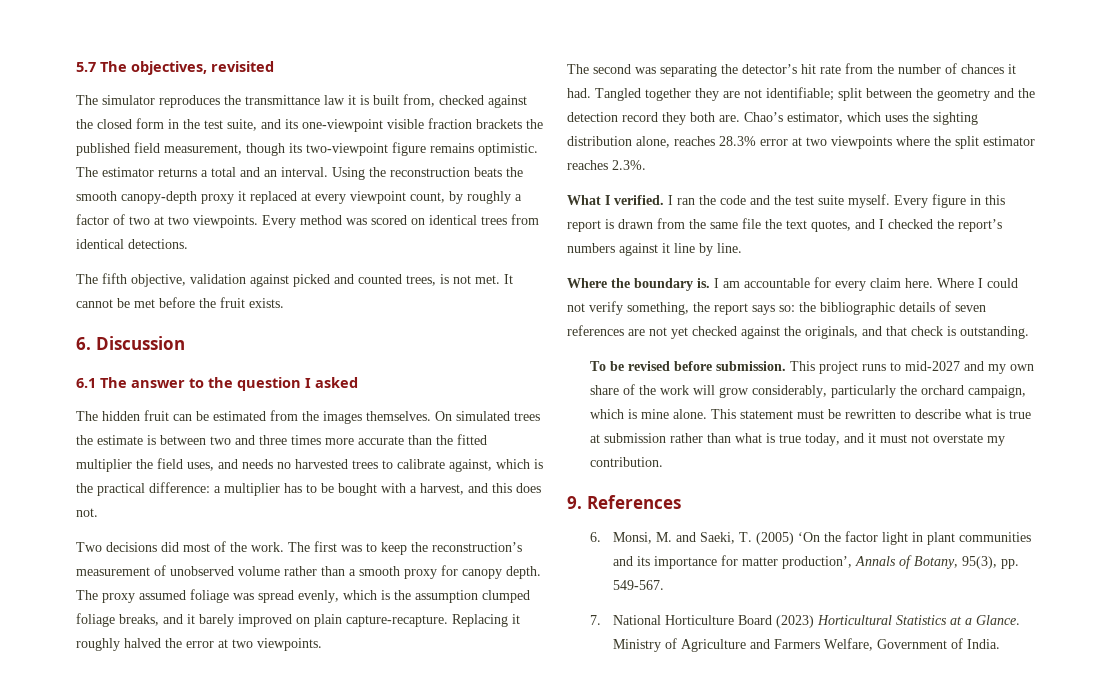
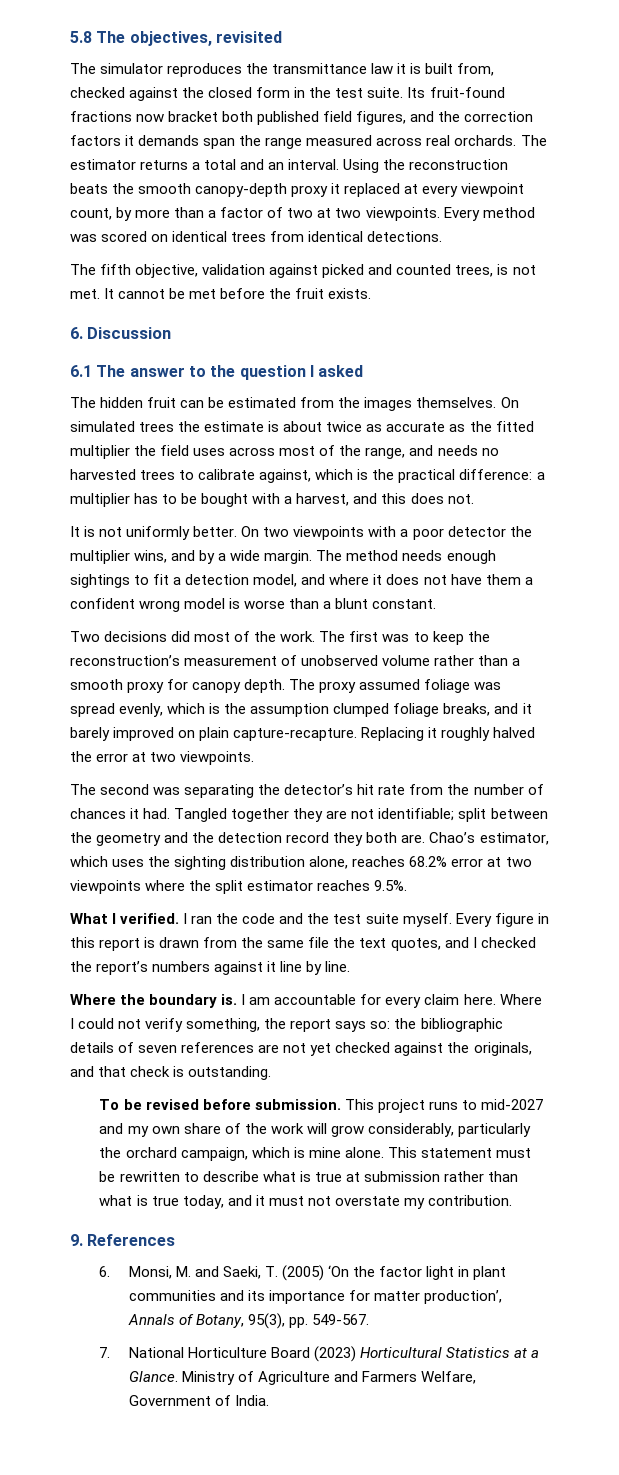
- 5.7 The objectives, revisited
+ 5.8 The objectives, revisited
- The simulator reproduces the transmittance law it is built from, checked against the closed form in the test suite, and its one-viewpoint visible fraction brackets the published field measurement, though its two-viewpoint figure remains optimistic.
+ The simulator reproduces the transmittance law it is built from, checked against the closed form in the test suite. Its fruit-found fractions now bracket both published field figures, and the correction factors it demands span the range measured across real orchards.
- Using the reconstruction beats the smooth canopy-depth proxy it replaced at every viewpoint count, by roughly a factor of two at two viewpoints.
+ Using the reconstruction beats the smooth canopy-depth proxy it replaced at every viewpoint count, by more than a factor of two at two viewpoints.
- On simulated trees the estimate is between two and three times more accurate than the fitted multiplier the field uses, and needs no harvested trees to calibrate against, which is the practical difference: a multiplier has to be bought with a harvest, and this does not.
+ On simulated trees the estimate is about twice as accurate as the fitted multiplier the field uses across most of the range, and needs no harvested trees to calibrate against, which is the practical difference: a multiplier has to be bought with a harvest, and this does not.
+ It is not uniformly better. On two viewpoints with a poor detector the multiplier wins, and by a wide margin. The method needs enough sightings to fit a detection model, and where it does not have them a confident wrong model is worse than a blunt constant.
- Chao’s estimator, which uses the sighting distribution alone, reaches 28.3% error at two viewpoints where the split estimator reaches 2.3%.
+ Chao’s estimator, which uses the sighting distribution alone, reaches 68.2% error at two viewpoints where the split estimator reaches 9.5%.

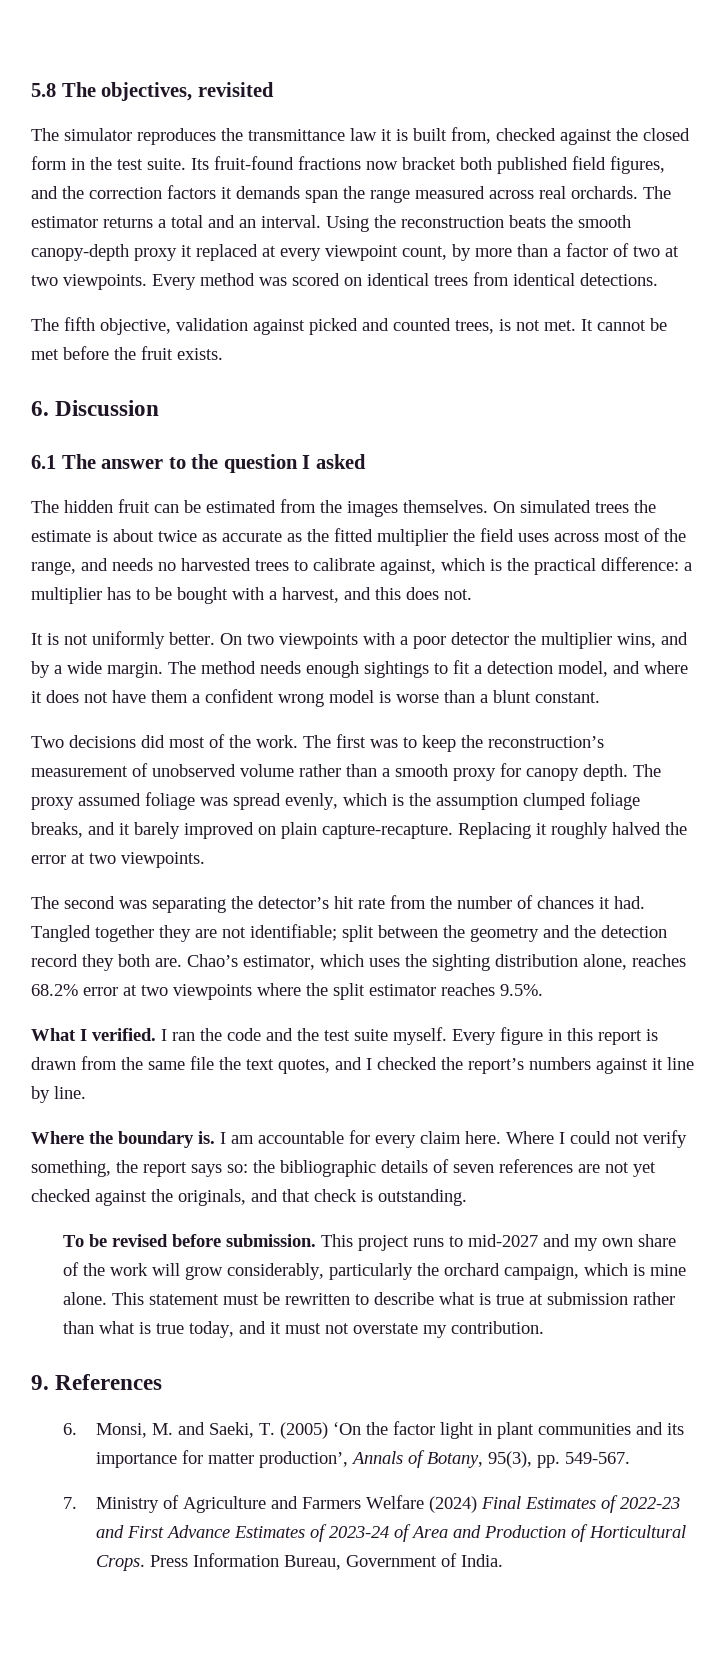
- 7. National Horticulture Board (2023) Horticultural Statistics at a Glance. Ministry of Agriculture and Farmers Welfare, Government of India.
+ 7. Ministry of Agriculture and Farmers Welfare (2024) Final Estimates of 2022-23 and First Advance Estimates of 2023-24 of Area and Production of Horticultural Crops. Press Information Bureau, Government of India.

